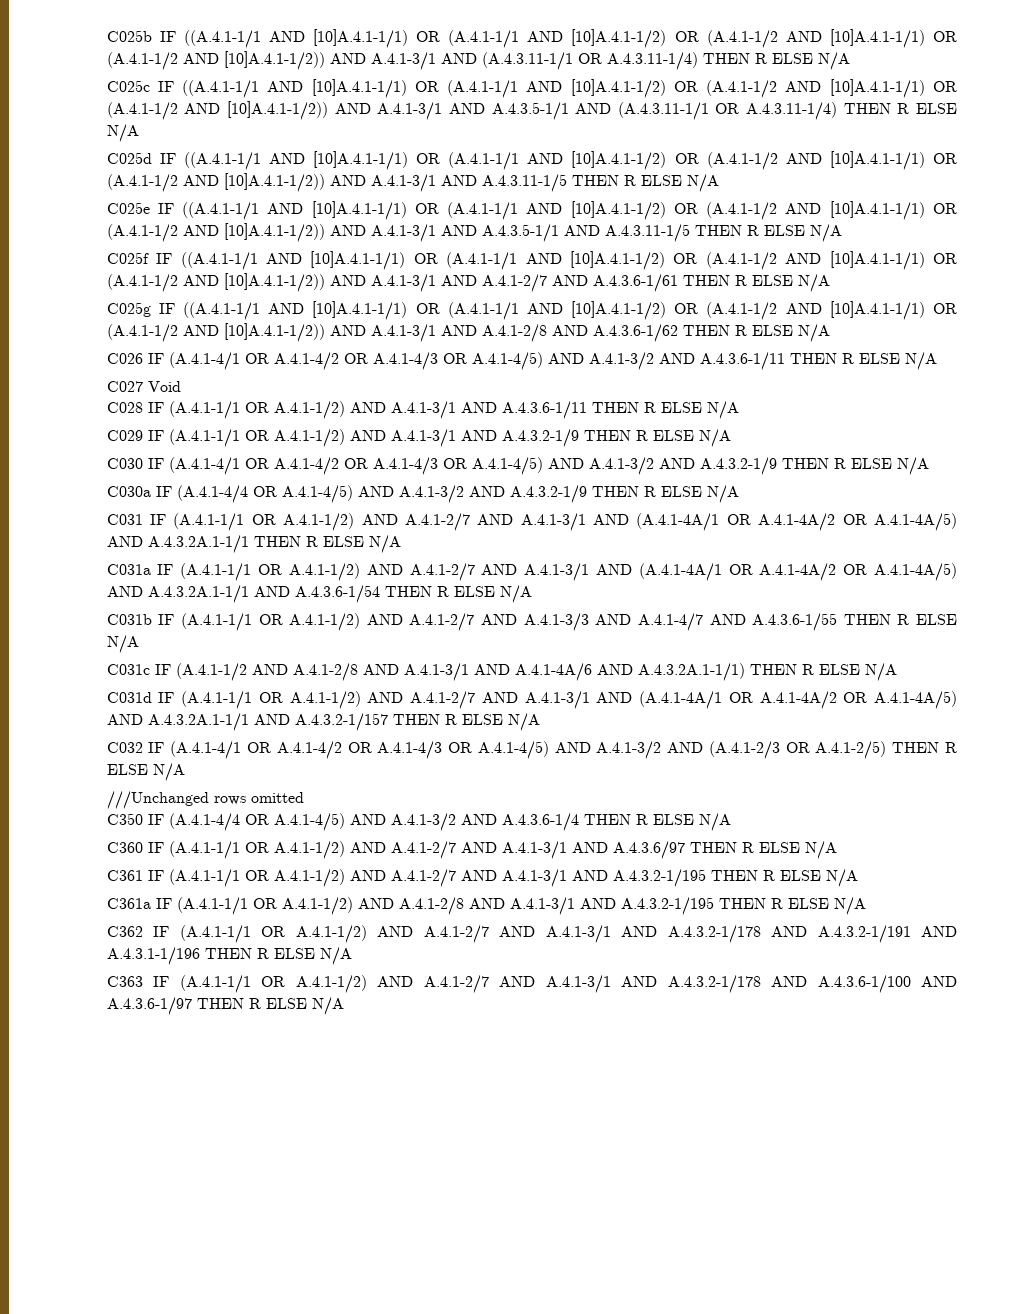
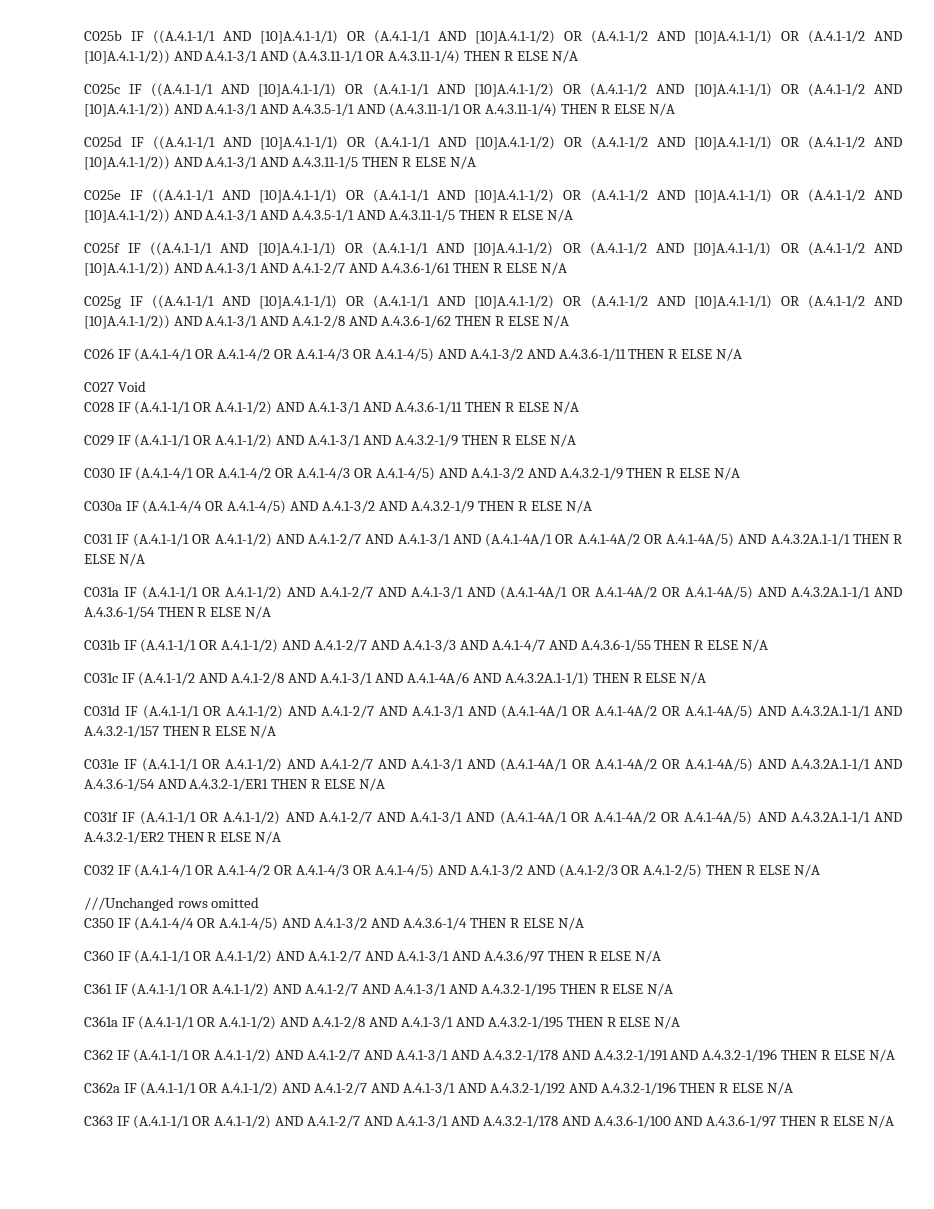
+ C031e IF (A.4.1-1/1 OR A.4.1-1/2) AND A.4.1-2/7 AND A.4.1-3/1 AND (A.4.1-4A/1 OR A.4.1-4A/2 OR A.4.1-4A/5) AND A.4.3.2A.1-1/1 AND A.4.3.6-1/54 AND A.4.3.2-1/ER1 THEN R ELSE N/A
+ C031f IF (A.4.1-1/1 OR A.4.1-1/2) AND A.4.1-2/7 AND A.4.1-3/1 AND (A.4.1-4A/1 OR A.4.1-4A/2 OR A.4.1-4A/5) AND A.4.3.2A.1-1/1 AND A.4.3.2-1/ER2 THEN R ELSE N/A
- C362 IF (A.4.1-1/1 OR A.4.1-1/2) AND A.4.1-2/7 AND A.4.1-3/1 AND A.4.3.2-1/178 AND A.4.3.2-1/191 AND A.4.3.1-1/196 THEN R ELSE N/A
+ C362 IF (A.4.1-1/1 OR A.4.1-1/2) AND A.4.1-2/7 AND A.4.1-3/1 AND A.4.3.2-1/178 AND A.4.3.2-1/191 AND A.4.3.2-1/196 THEN R ELSE N/A
+ C362a IF (A.4.1-1/1 OR A.4.1-1/2) AND A.4.1-2/7 AND A.4.1-3/1 AND A.4.3.2-1/192 AND A.4.3.2-1/196 THEN R ELSE N/A

